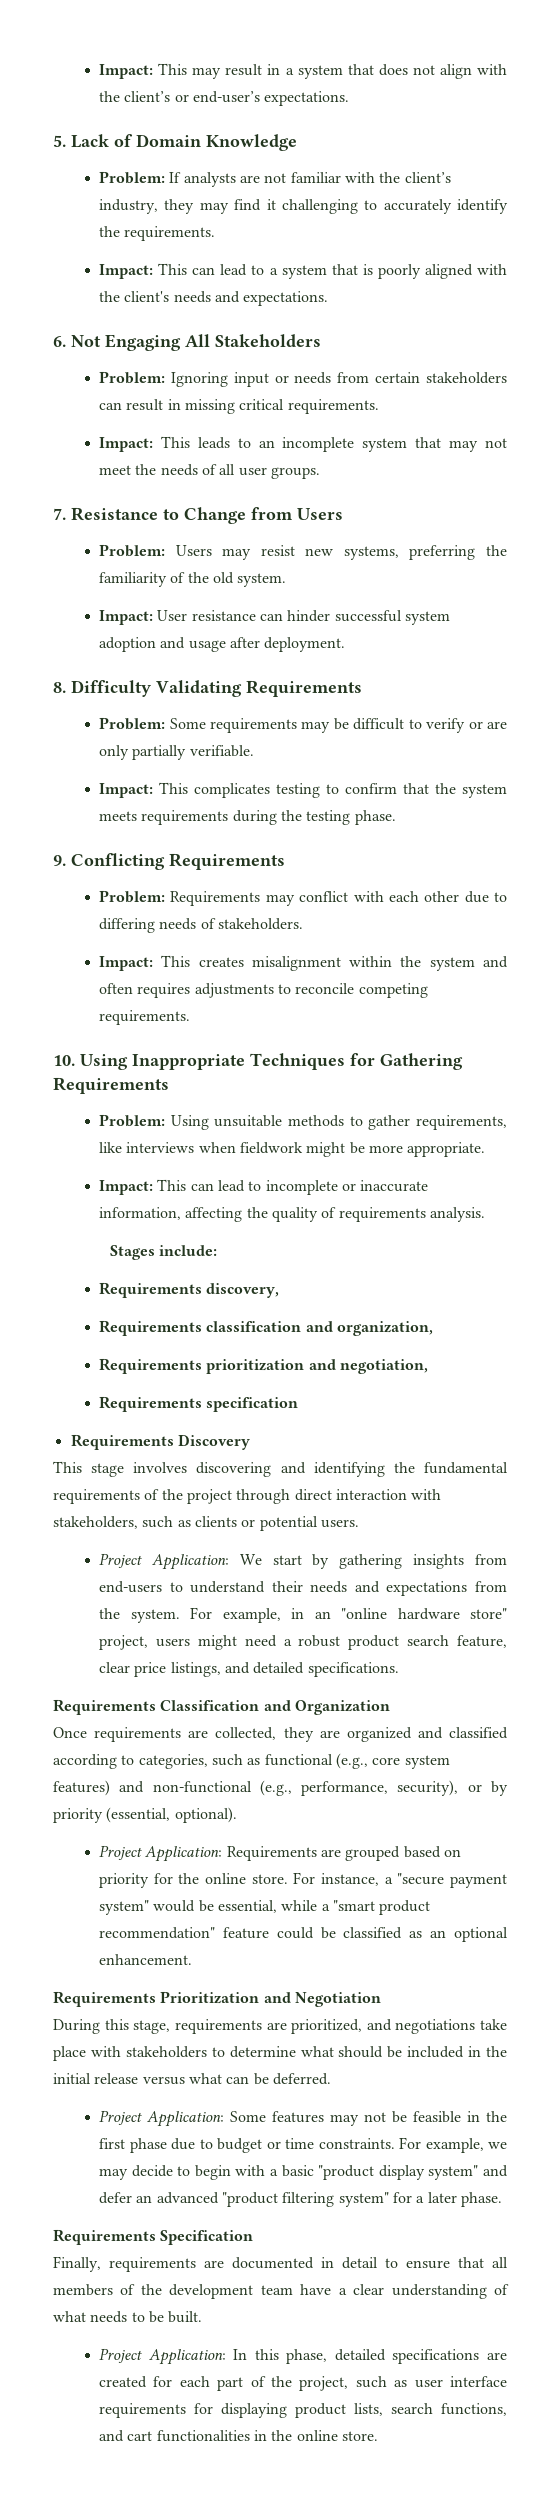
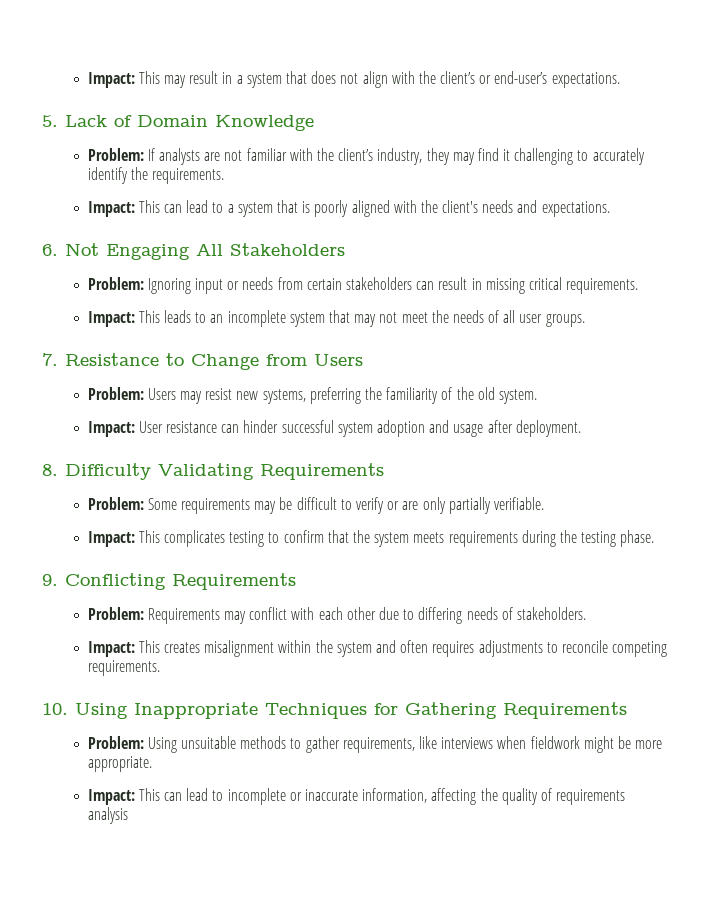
- Impact: This can lead to incomplete or inaccurate information, affecting the quality of requirements analysis.
- Stages include:
- Requirements discovery,
- Requirements classification and organization,
- Requirements prioritization and negotiation,
- Requirements specification
- Requirements Discovery
- This stage involves discovering and identifying the fundamental requirements of the project through direct interaction with stakeholders, such as clients or potential users.
- Project Application: We start by gathering insights from end-users to understand their needs and expectations from the system. For example, in an "online hardware store" project, users might need a robust product search feature, clear price listings, and detailed specifications.
- Requirements Classification and Organization
- Once requirements are collected, they are organized and classified according to categories, such as functional (e.g., core system features) and non-functional (e.g., performance, security), or by priority (essential, optional).
- Project Application: Requirements are grouped based on priority for the online store. For instance, a "secure payment system" would be essential, while a "smart product recommendation" feature could be classified as an optional enhancement.
- Requirements Prioritization and Negotiation
- During this stage, requirements are prioritized, and negotiations take place with stakeholders to determine what should be included in the initial release versus what can be deferred.
- Project Application: Some features may not be feasible in the first phase due to budget or time constraints. For example, we may decide to begin with a basic "product display system" and defer an advanced "product filtering system" for a later phase.
- Requirements Specification
- Finally, requirements are documented in detail to ensure that all members of the development team have a clear understanding of what needs to be built.
- Project Application: In this phase, detailed specifications are created for each part of the project, such as user interface requirements for displaying product lists, search functions, and cart functionalities in the online store.
+ Impact: This can lead to incomplete or inaccurate information, affecting the quality of requirements analysis

